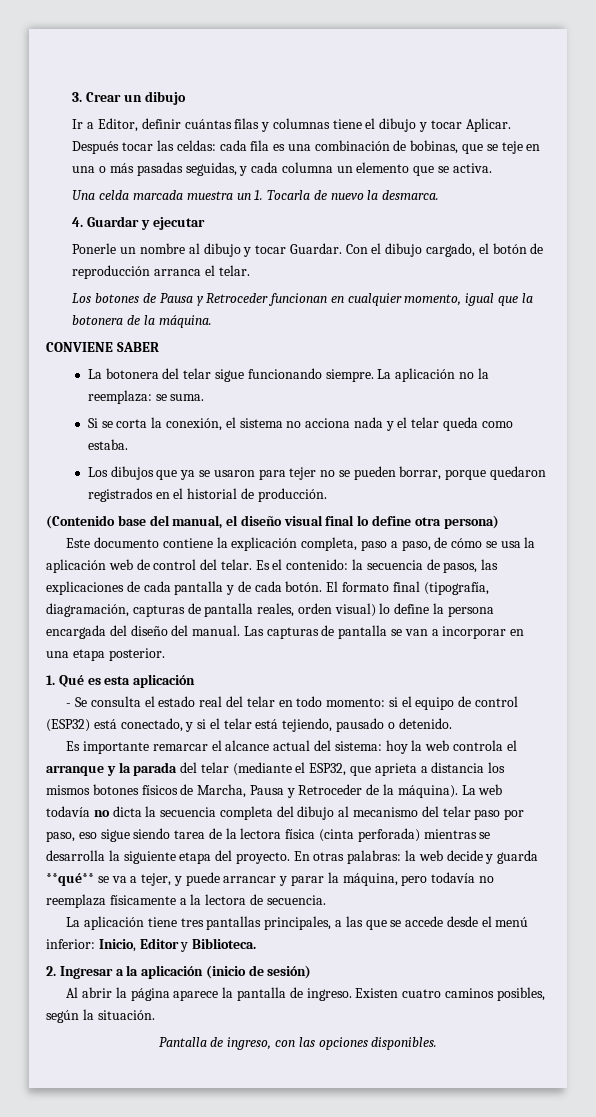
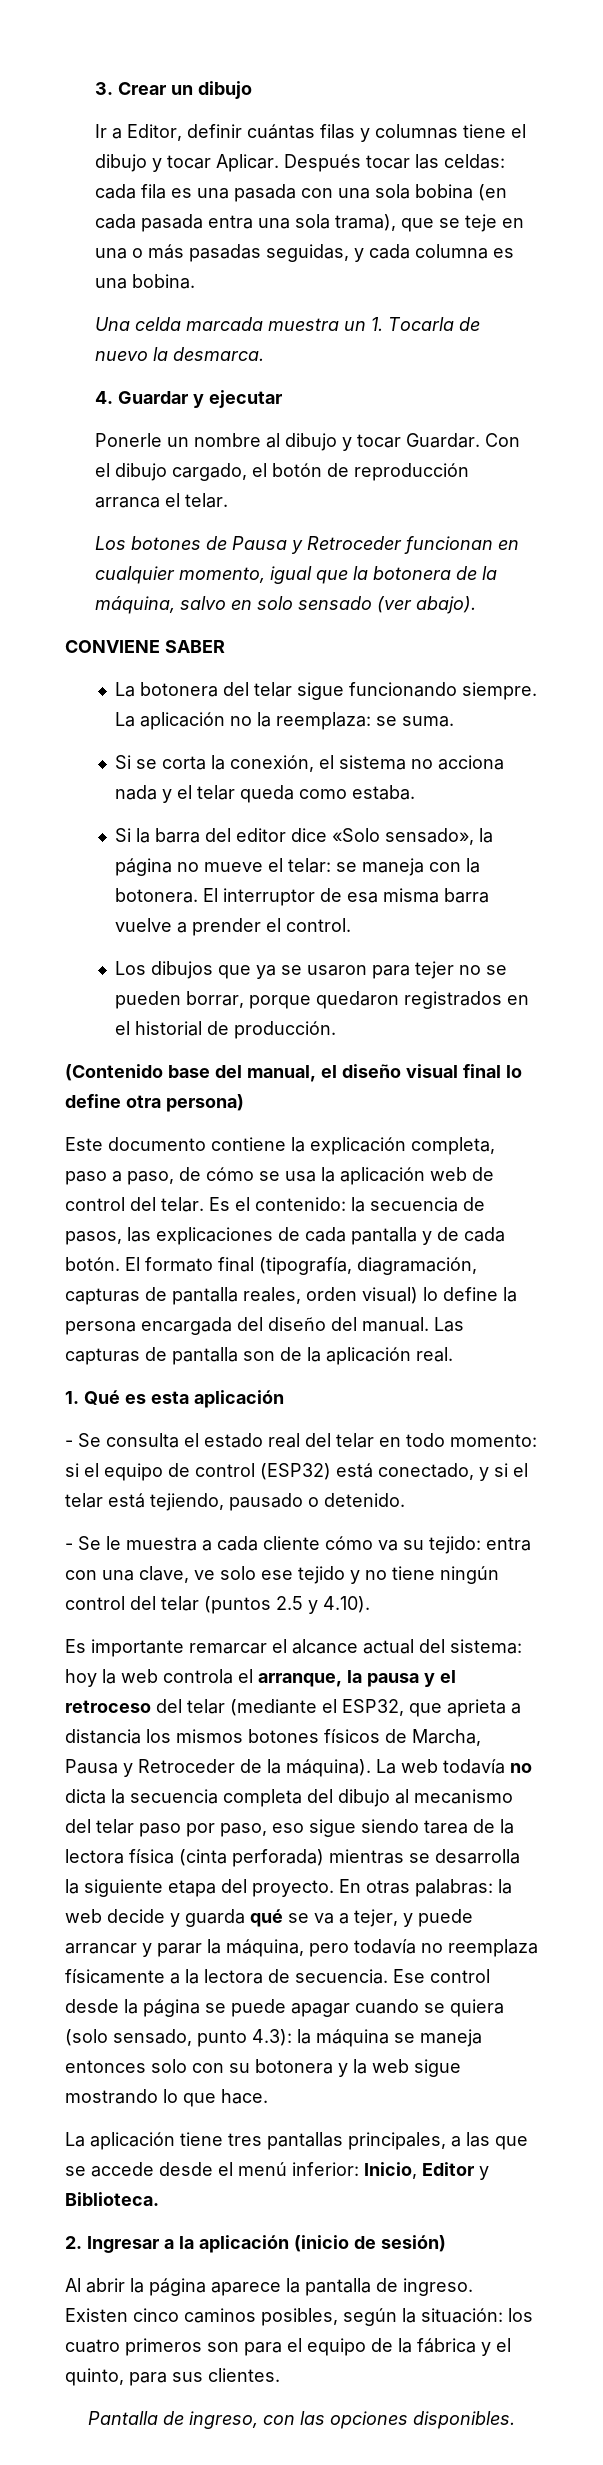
- Después tocar las celdas: cada fila es una combinación de bobinas, que se teje en una o más pasadas seguidas, y cada columna un elemento que se activa.
+ Después tocar las celdas: cada fila es una pasada con una sola bobina (en cada pasada entra una sola trama), que se teje en una o más pasadas seguidas, y cada columna es una bobina.
- Los botones de Pausa y Retroceder funcionan en cualquier momento, igual que la botonera de la máquina.
+ Los botones de Pausa y Retroceder funcionan en cualquier momento, igual que la botonera de la máquina, salvo en solo sensado (ver abajo).
+ Si la barra del editor dice «Solo sensado», la página no mueve el telar: se maneja con la botonera. El interruptor de esa misma barra vuelve a prender el control.
- Las capturas de pantalla se van a incorporar en una etapa posterior.
+ Las capturas de pantalla son de la aplicación real.
+ - Se le muestra a cada cliente cómo va su tejido: entra con una clave, ve solo ese tejido y no tiene ningún control del telar (puntos 2.5 y 4.10).
- Es importante remarcar el alcance actual del sistema: hoy la web controla el arranque y la parada del telar (mediante el ESP32, que aprieta a distancia los mismos botones físicos de Marcha, Pausa y Retroceder de la máquina).
+ Es importante remarcar el alcance actual del sistema: hoy la web controla el arranque, la pausa y el retroceso del telar (mediante el ESP32, que aprieta a distancia los mismos botones físicos de Marcha, Pausa y Retroceder de la máquina).
- En otras palabras: la web decide y guarda **qué** se va a tejer, y puede arrancar y parar la máquina, pero todavía no reemplaza físicamente a la lectora de secuencia.
+ En otras palabras: la web decide y guarda qué se va a tejer, y puede arrancar y parar la máquina, pero todavía no reemplaza físicamente a la lectora de secuencia. Ese control desde la página se puede apagar cuando se quiera (solo sensado, punto 4.3): la máquina se maneja entonces solo con su botonera y la web sigue mostrando lo que hace.
- Existen cuatro caminos posibles, según la situación.
+ Existen cinco caminos posibles, según la situación: los cuatro primeros son para el equipo de la fábrica y el quinto, para sus clientes.

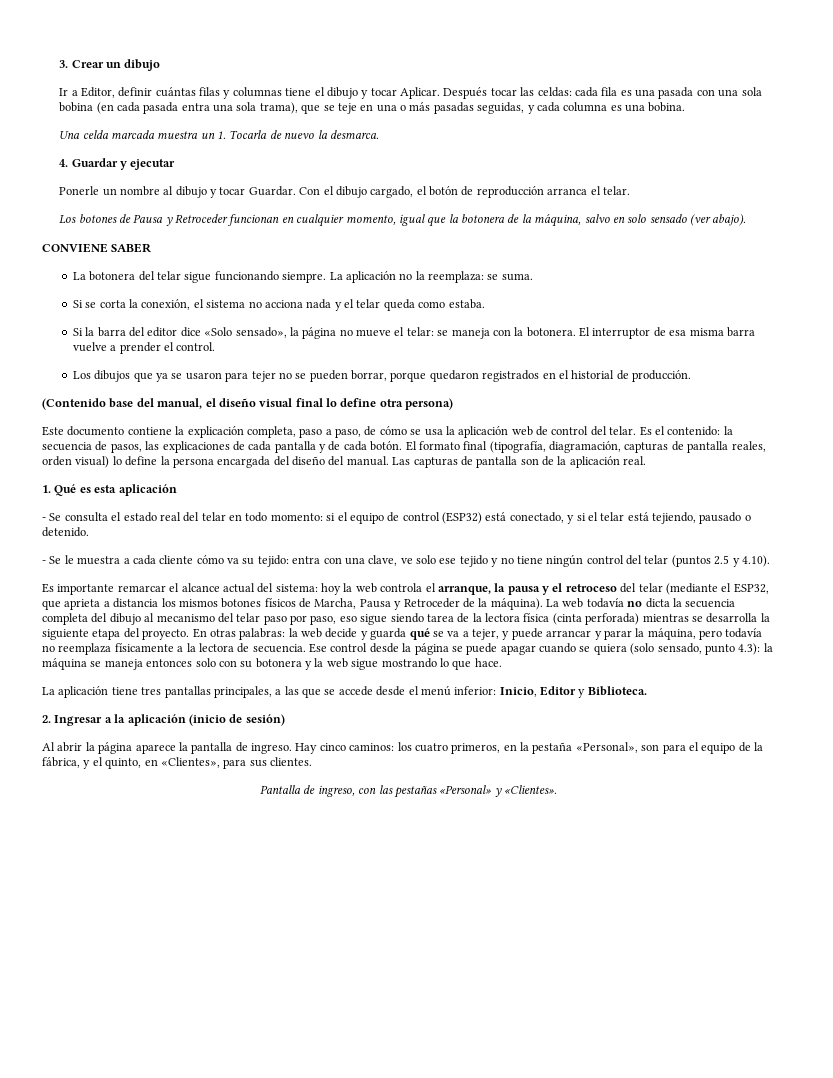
- Existen cinco caminos posibles, según la situación: los cuatro primeros son para el equipo de la fábrica y el quinto, para sus clientes.
+ Hay cinco caminos: los cuatro primeros, en la pestaña «Personal», son para el equipo de la fábrica, y el quinto, en «Clientes», para sus clientes.
- Pantalla de ingreso, con las opciones disponibles.
+ Pantalla de ingreso, con las pestañas «Personal» y «Clientes».

